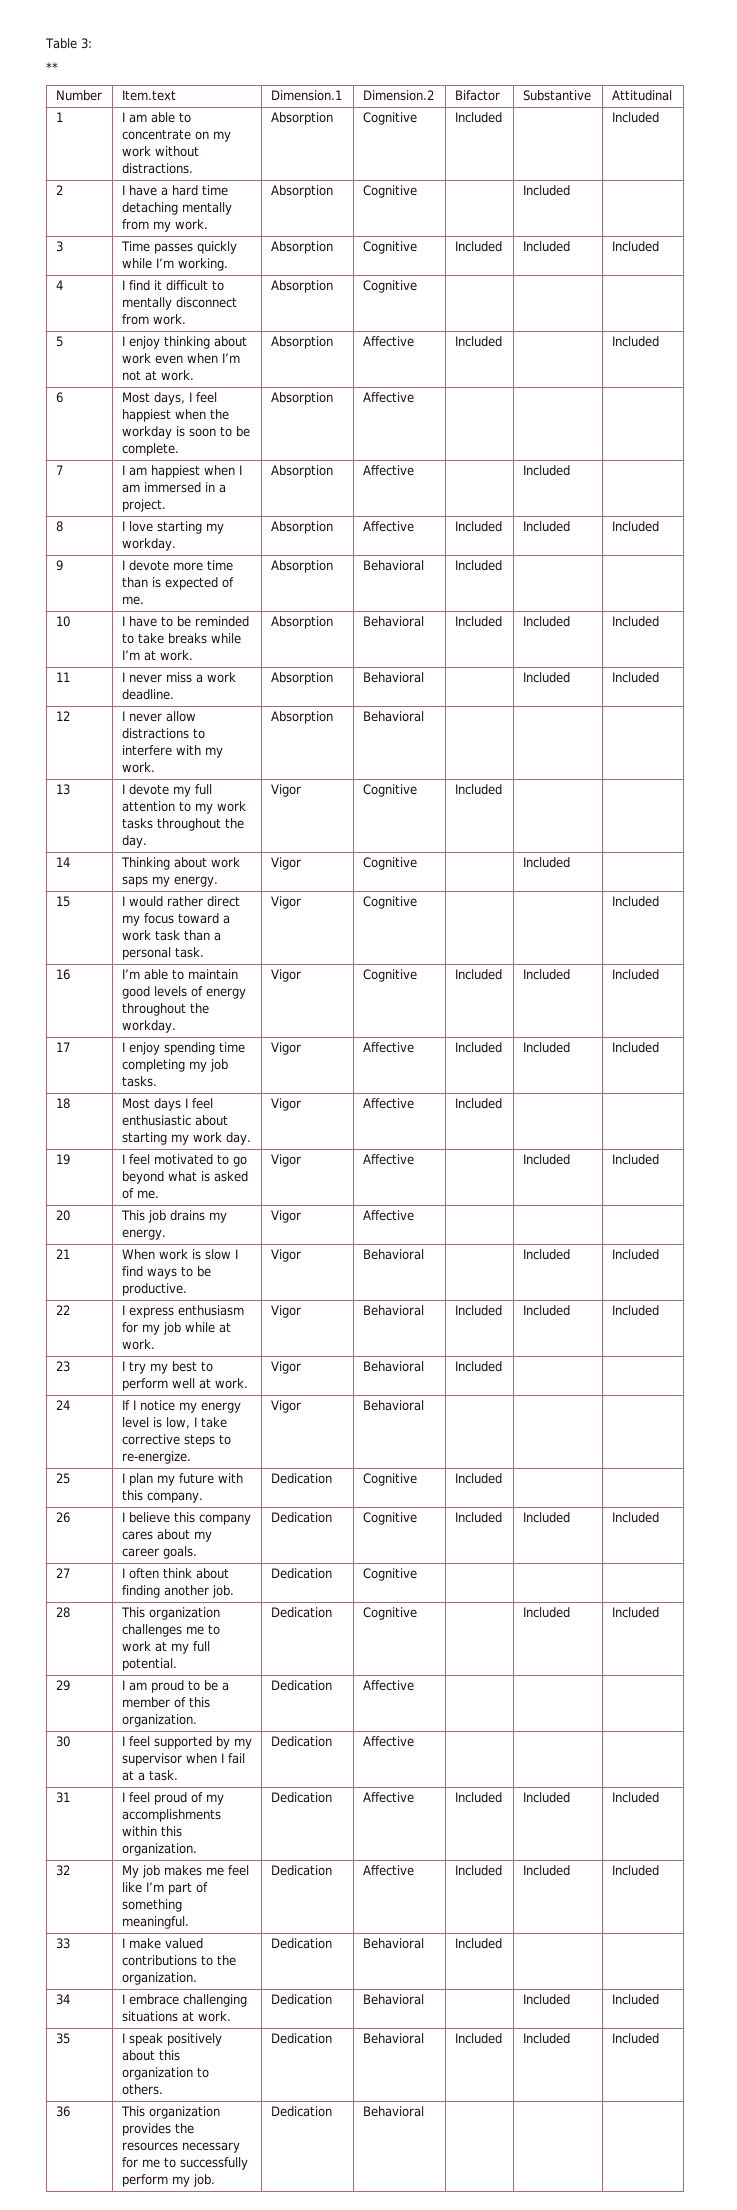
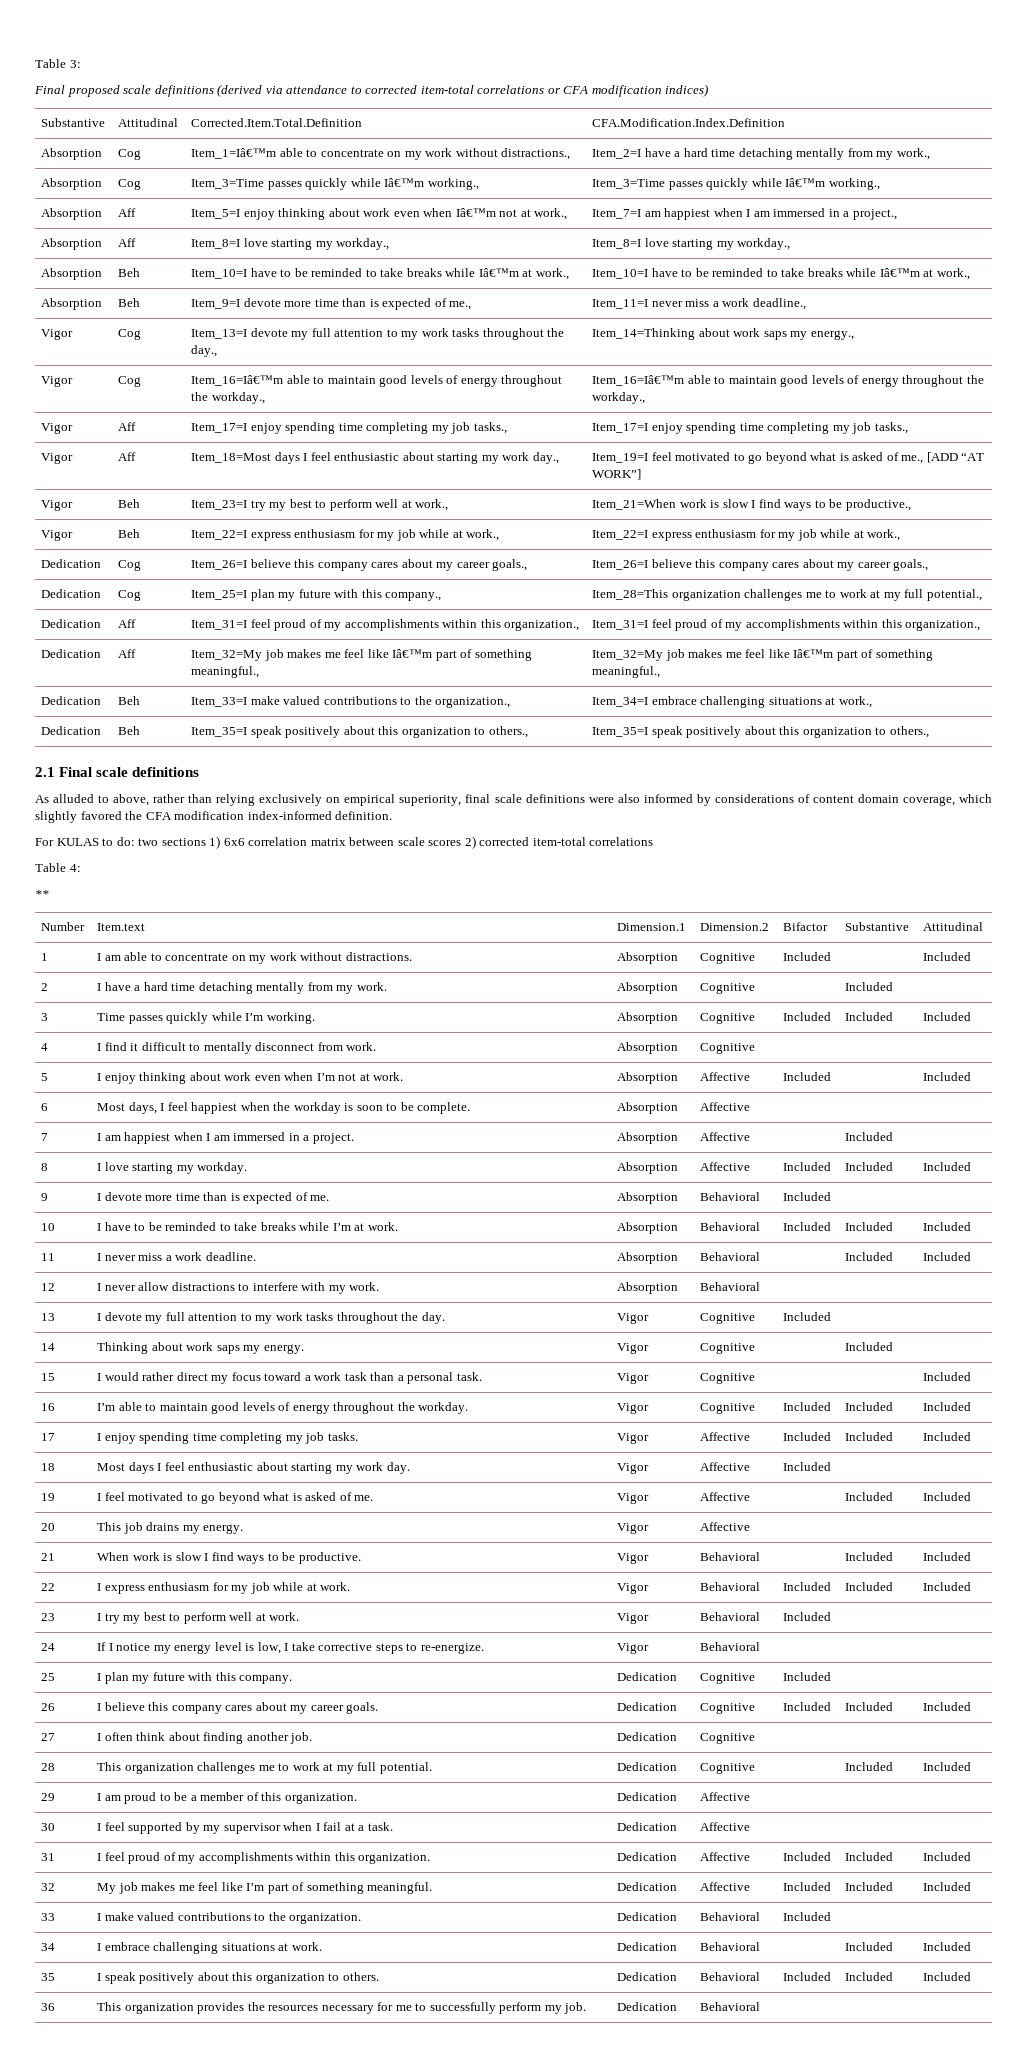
+ Final proposed scale definitions (derived via attendance to corrected item-total correlations or CFA modification indices)
+ Substantive | Attitudinal | Corrected.Item.Total.Definition | CFA.Modification.Index.Definition
+ Absorption | Cog | Item_1=Iâ€™m able to concentrate on my work without distractions., | Item_2=I have a hard time detaching mentally from my work.,
+ Absorption | Cog | Item_3=Time passes quickly while Iâ€™m working., | Item_3=Time passes quickly while Iâ€™m working.,
+ Absorption | Aff | Item_5=I enjoy thinking about work even when Iâ€™m not at work., | Item_7=I am happiest when I am immersed in a project.,
+ Absorption | Aff | Item_8=I love starting my workday., | Item_8=I love starting my workday.,
+ Absorption | Beh | Item_10=I have to be reminded to take breaks while Iâ€™m at work., | Item_10=I have to be reminded to take breaks while Iâ€™m at work.,
+ Absorption | Beh | Item_9=I devote more time than is expected of me., | Item_11=I never miss a work deadline.,
+ Vigor | Cog | Item_13=I devote my full attention to my work tasks throughout the day., | Item_14=Thinking about work saps my energy.,
+ Vigor | Cog | Item_16=Iâ€™m able to maintain good levels of energy throughout the workday., | Item_16=Iâ€™m able to maintain good levels of energy throughout the workday.,
+ Vigor | Aff | Item_17=I enjoy spending time completing my job tasks., | Item_17=I enjoy spending time completing my job tasks.,
+ Vigor | Aff | Item_18=Most days I feel enthusiastic about starting my work day., | Item_19=I feel motivated to go beyond what is asked of me., [ADD “AT WORK”]
+ Vigor | Beh | Item_23=I try my best to perform well at work., | Item_21=When work is slow I find ways to be productive.,
+ Vigor | Beh | Item_22=I express enthusiasm for my job while at work., | Item_22=I express enthusiasm for my job while at work.,
+ Dedication | Cog | Item_26=I believe this company cares about my career goals., | Item_26=I believe this company cares about my career goals.,
+ Dedication | Cog | Item_25=I plan my future with this company., | Item_28=This organization challenges me to work at my full potential.,
+ Dedication | Aff | Item_31=I feel proud of my accomplishments within this organization., | Item_31=I feel proud of my accomplishments within this organization.,
+ Dedication | Aff | Item_32=My job makes me feel like Iâ€™m part of something meaningful., | Item_32=My job makes me feel like Iâ€™m part of something meaningful.,
+ Dedication | Beh | Item_33=I make valued contributions to the organization., | Item_34=I embrace challenging situations at work.,
+ Dedication | Beh | Item_35=I speak positively about this organization to others., | Item_35=I speak positively about this organization to others.,
+ 2.1 Final scale definitions
+ As alluded to above, rather than relying exclusively on empirical superiority, final scale definitions were also informed by considerations of content domain coverage, which slightly favored the CFA modification index-informed definition.
+ For KULAS to do: two sections 1) 6x6 correlation matrix between scale scores 2) corrected item-total correlations
+ Table 4:

